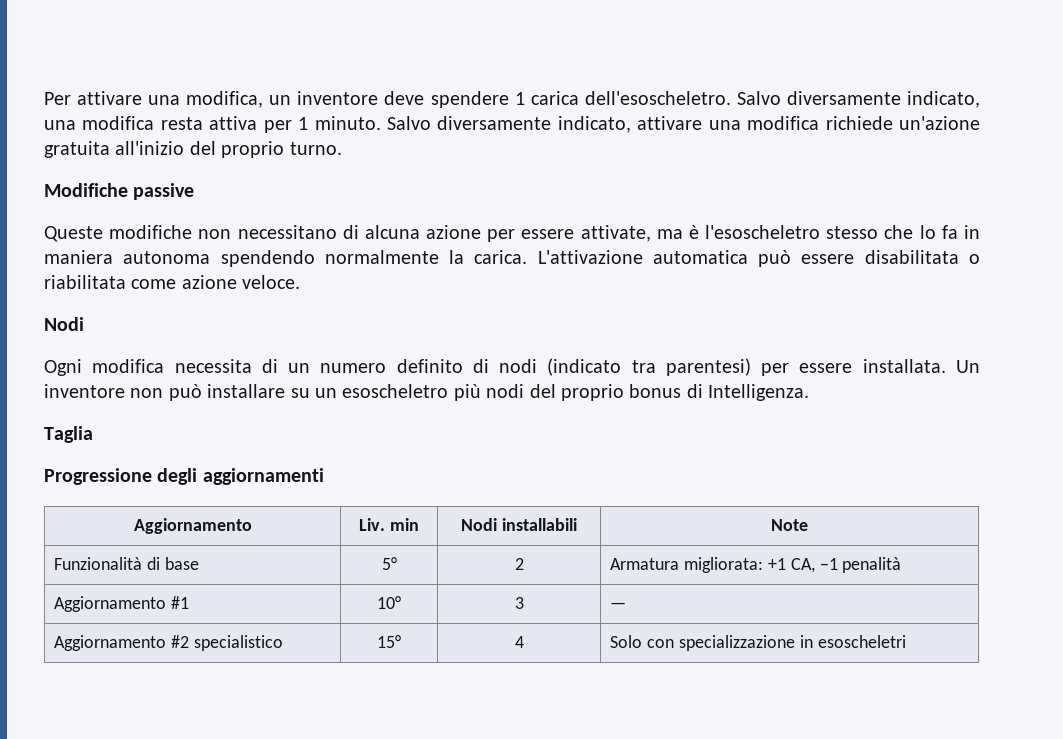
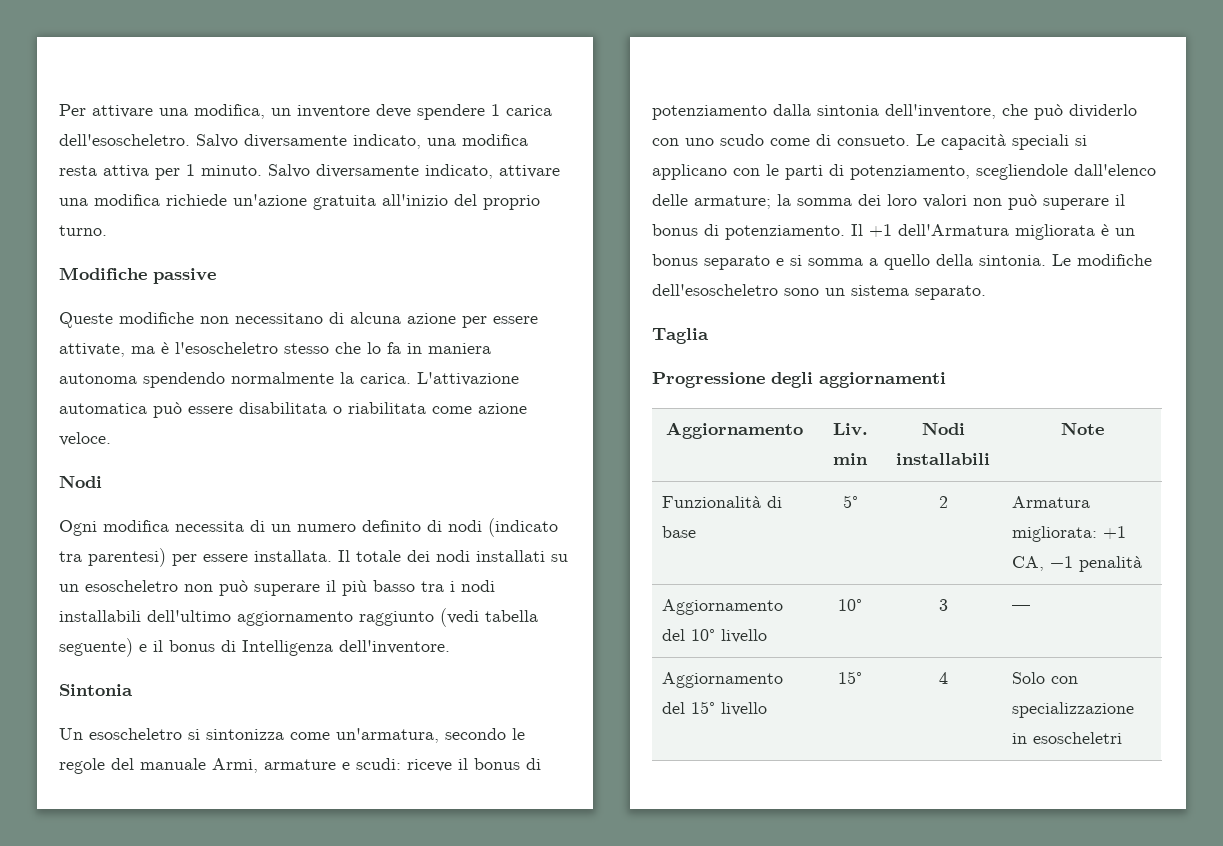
- Un inventore non può installare su un esoscheletro più nodi del proprio bonus di Intelligenza.
+ Il totale dei nodi installati su un esoscheletro non può superare il più basso tra i nodi installabili dell'ultimo aggiornamento raggiunto (vedi tabella seguente) e il bonus di Intelligenza dell'inventore.
+ Sintonia
+ Un esoscheletro si sintonizza come un'armatura, secondo le regole del manuale Armi, armature e scudi: riceve il bonus di potenziamento dalla sintonia dell'inventore, che può dividerlo con uno scudo come di consueto. Le capacità speciali si applicano con le parti di potenziamento, scegliendole dall'elenco delle armature; la somma dei loro valori non può superare il bonus di potenziamento. Il +1 dell'Armatura migliorata è un bonus separato e si somma a quello della sintonia. Le modifiche dell'esoscheletro sono un sistema separato.
- Aggiornamento #1 | 10° | 3 | —
+ Aggiornamento del 10° livello | 10° | 3 | —
- Aggiornamento #2 specialistico | 15° | 4 | Solo con specializzazione in esoscheletri
+ Aggiornamento del 15° livello | 15° | 4 | Solo con specializzazione in esoscheletri

